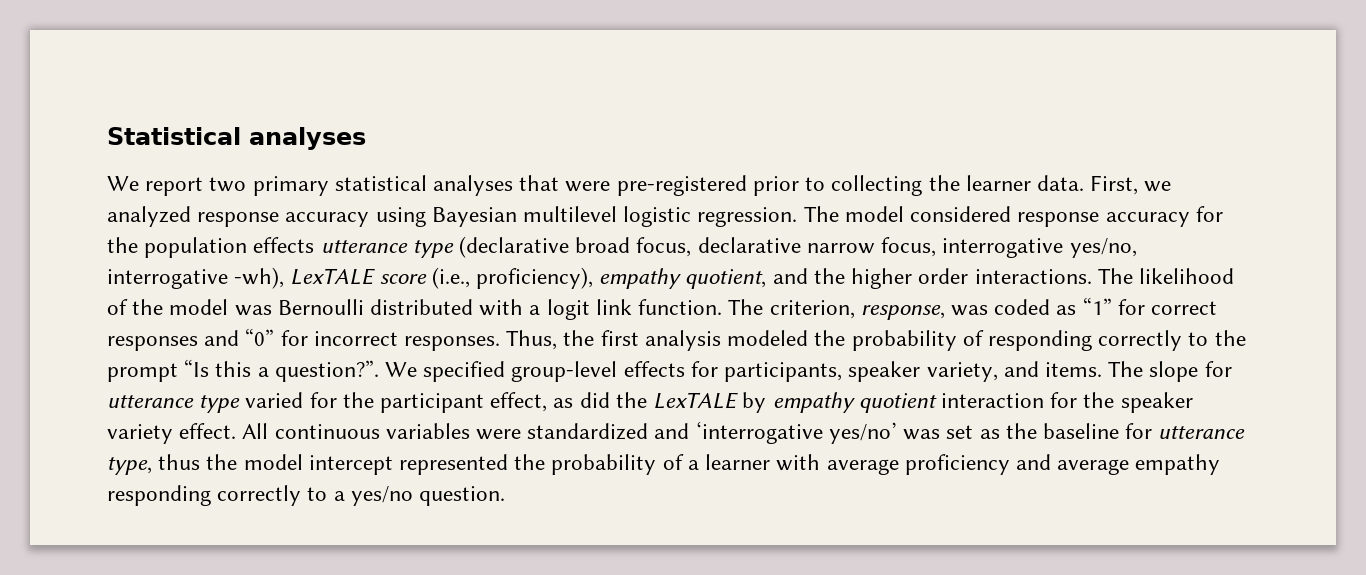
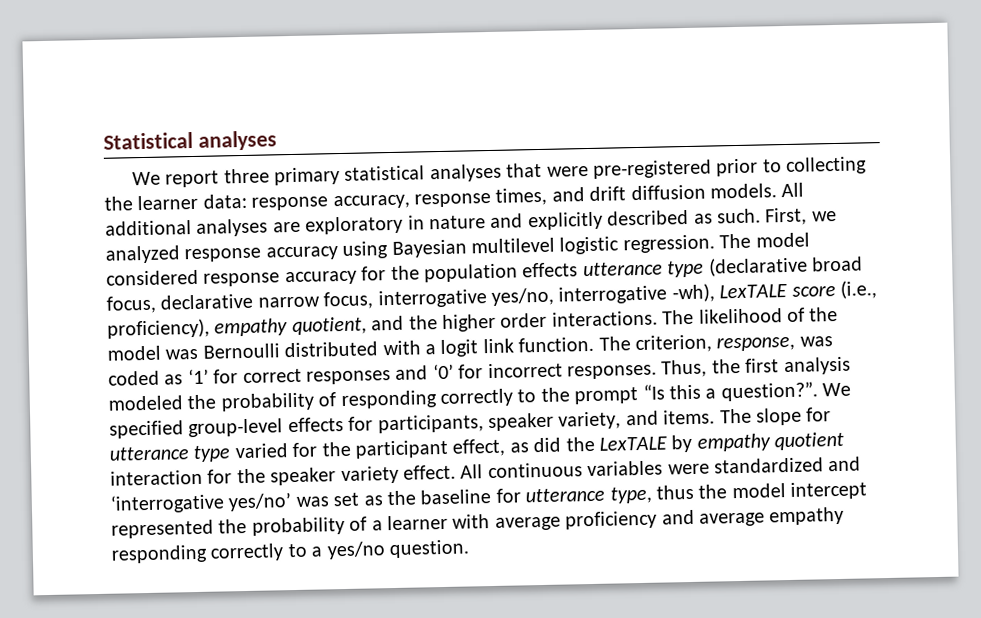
- We report two primary statistical analyses that were pre-registered prior to collecting the learner data.
+ We report three primary statistical analyses that were pre-registered prior to collecting the learner data: response accuracy, response times, and drift diffusion models. All additional analyses are exploratory in nature and explicitly described as such.
- The criterion, response, was coded as “1” for correct responses and “0” for incorrect responses.
+ The criterion, response, was coded as ‘1’ for correct responses and ‘0’ for incorrect responses.

